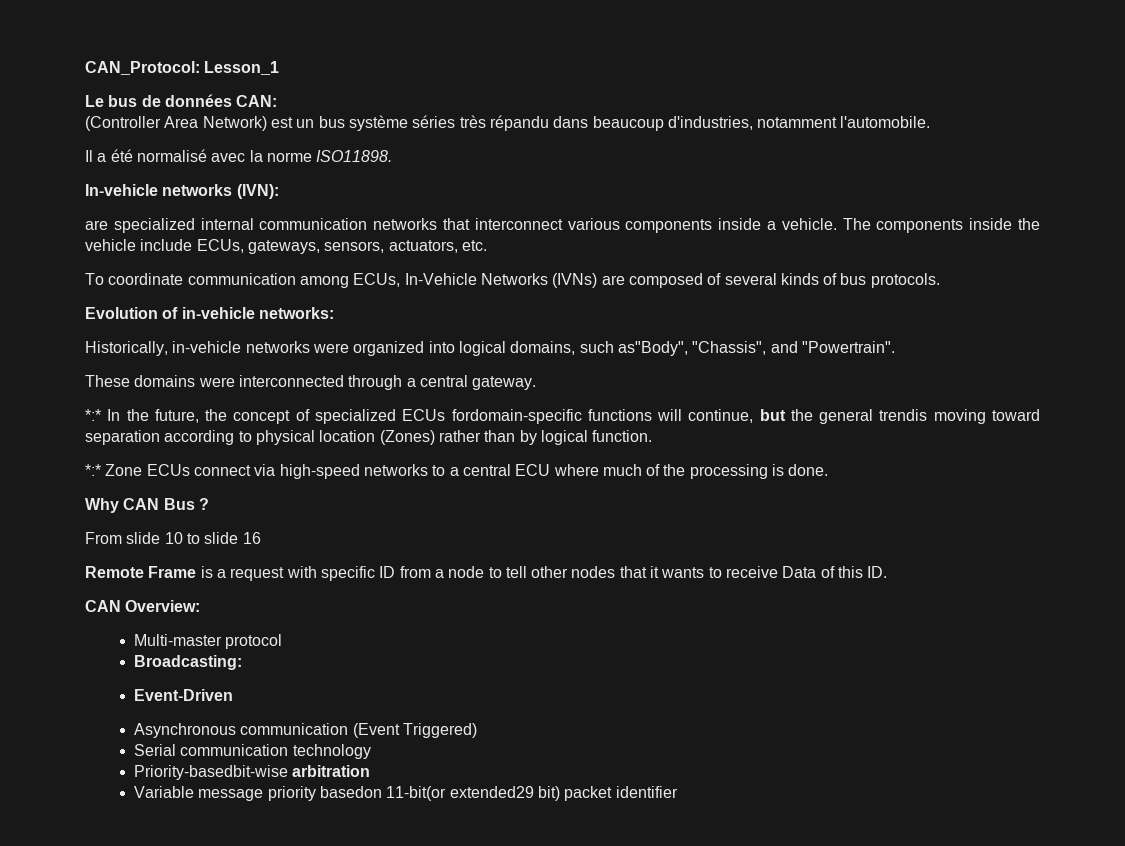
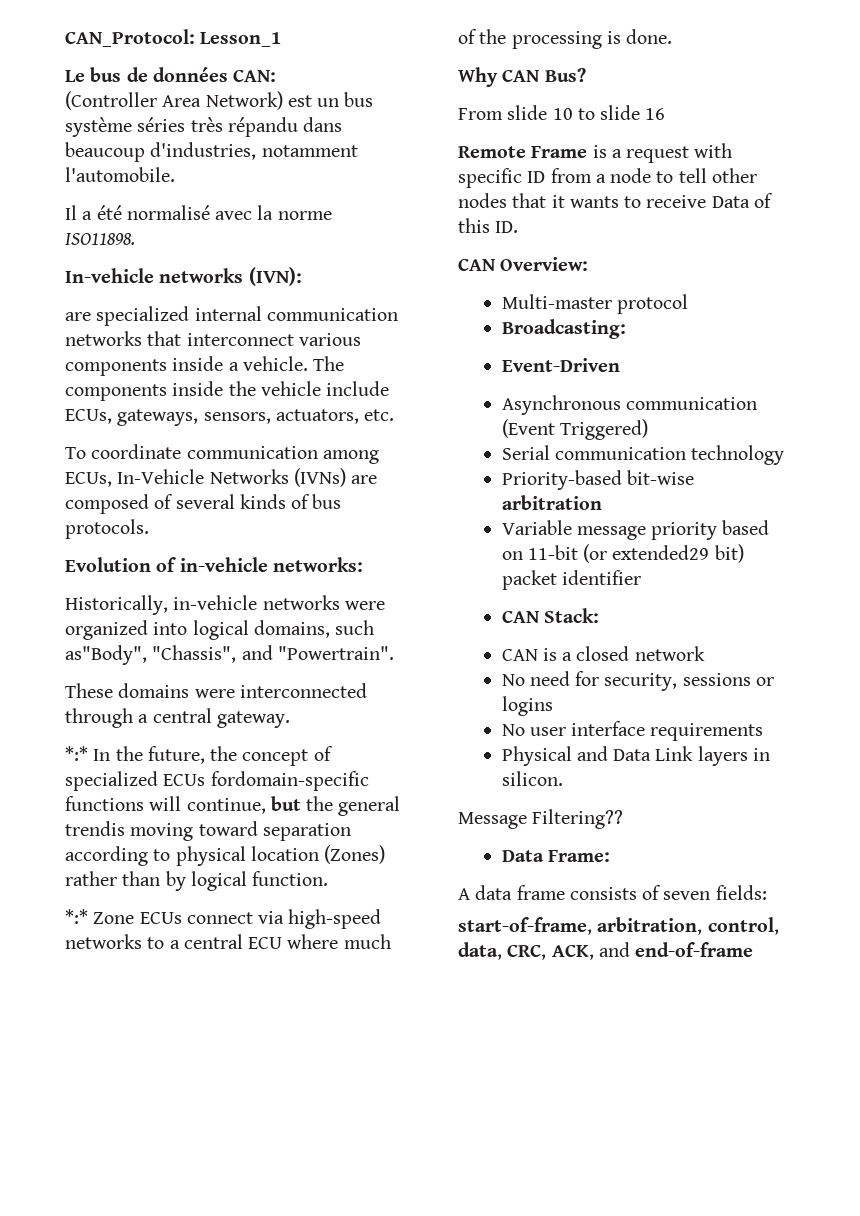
- Why CAN Bus ?
+ Why CAN Bus?
- Priority-basedbit-wise arbitration
+ Priority-based bit-wise arbitration
- Variable message priority basedon 11-bit(or extended29 bit) packet identifier
+ Variable message priority based on 11-bit (or extended29 bit) packet identifier
+ CAN Stack:
+ CAN is a closed network
+ No need for security, sessions or logins
+ No user interface requirements
+ Physical and Data Link layers in silicon.
+ Message Filtering??
+ Data Frame:
+ A data frame consists of seven fields:
+ start-of-frame, arbitration, control, data, CRC, ACK, and end-of-frame

